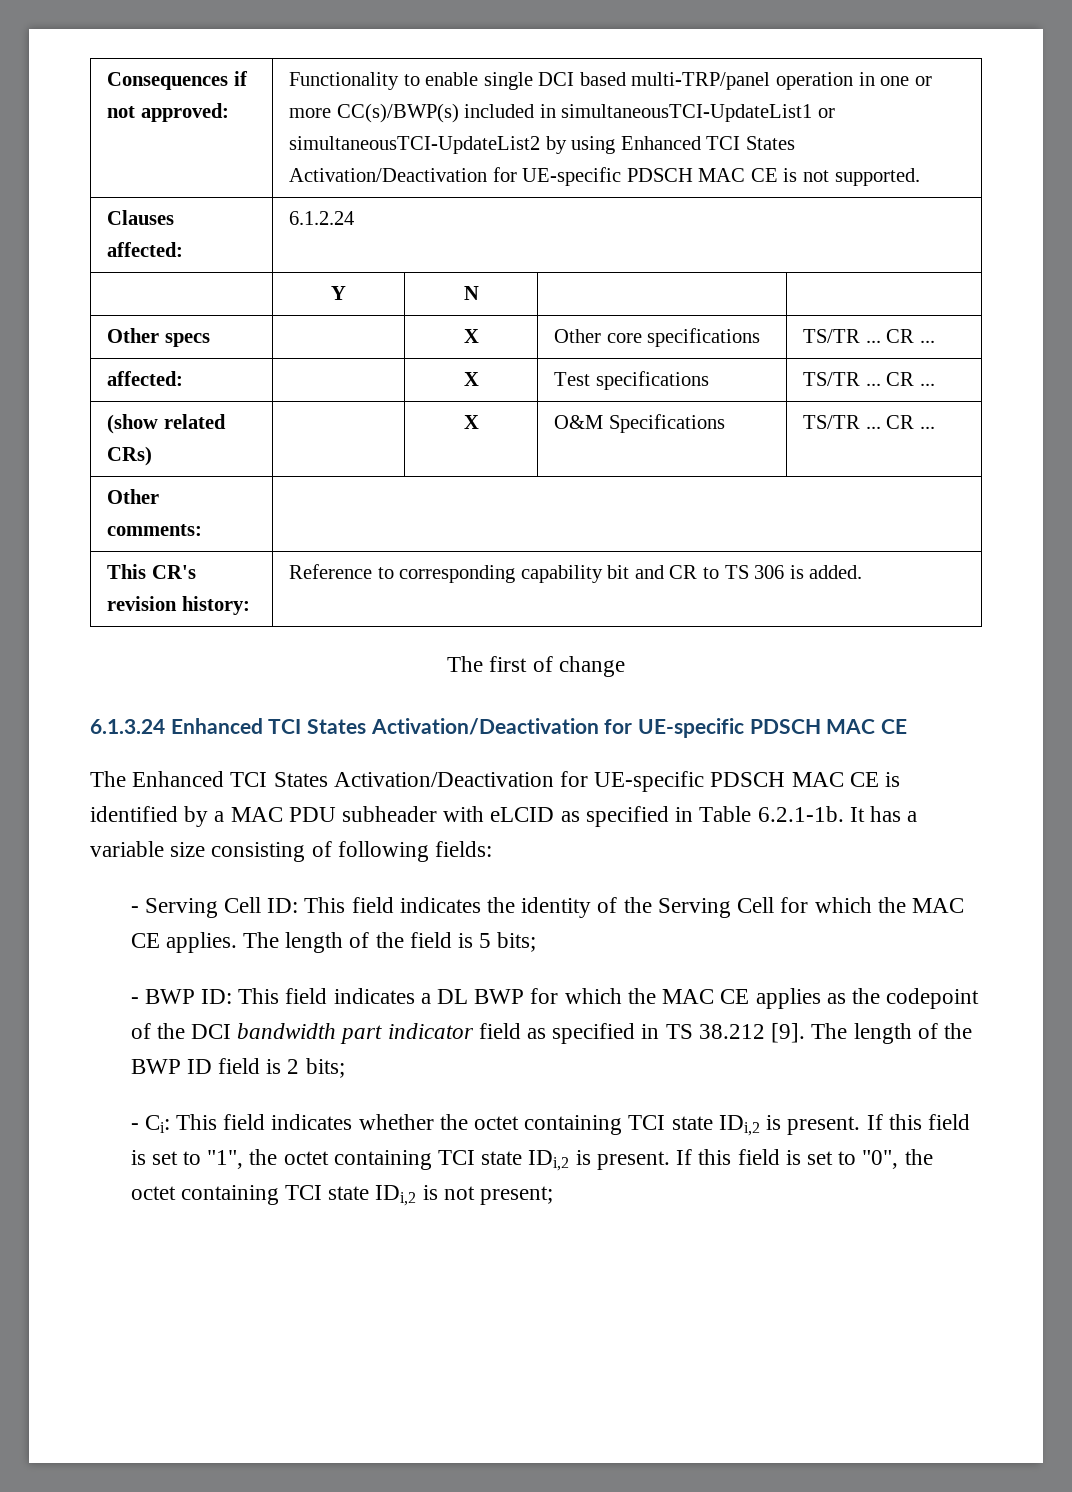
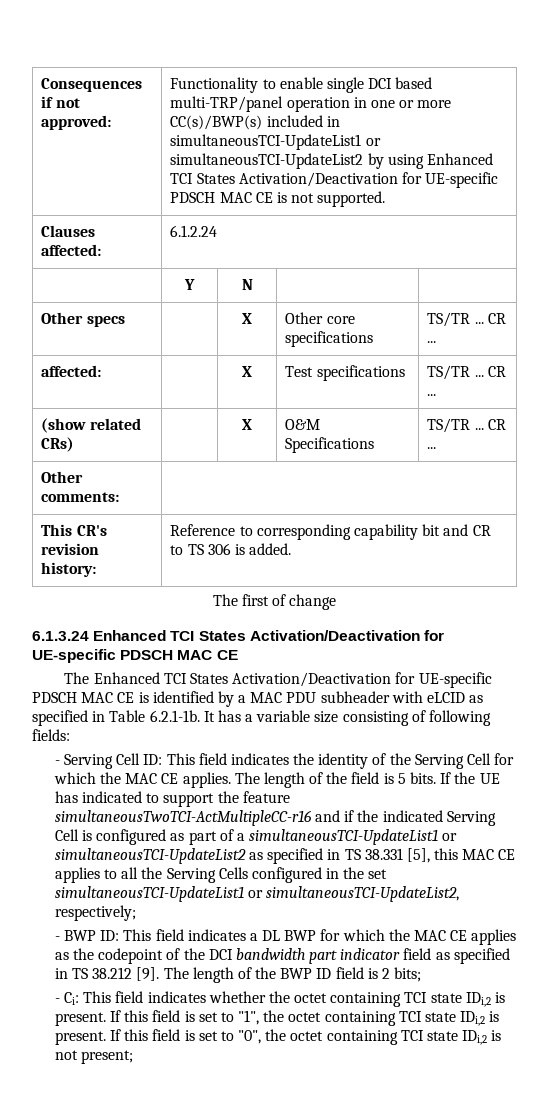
- The length of the field is 5 bits;
+ The length of the field is 5 bits. If the UE has indicated to support the feature simultaneousTwoTCI-ActMultipleCC-r16 and if the indicated Serving Cell is configured as part of a simultaneousTCI-UpdateList1 or simultaneousTCI-UpdateList2 as specified in TS 38.331 [5], this MAC CE applies to all the Serving Cells configured in the set simultaneousTCI-UpdateList1 or simultaneousTCI-UpdateList2, respectively;

